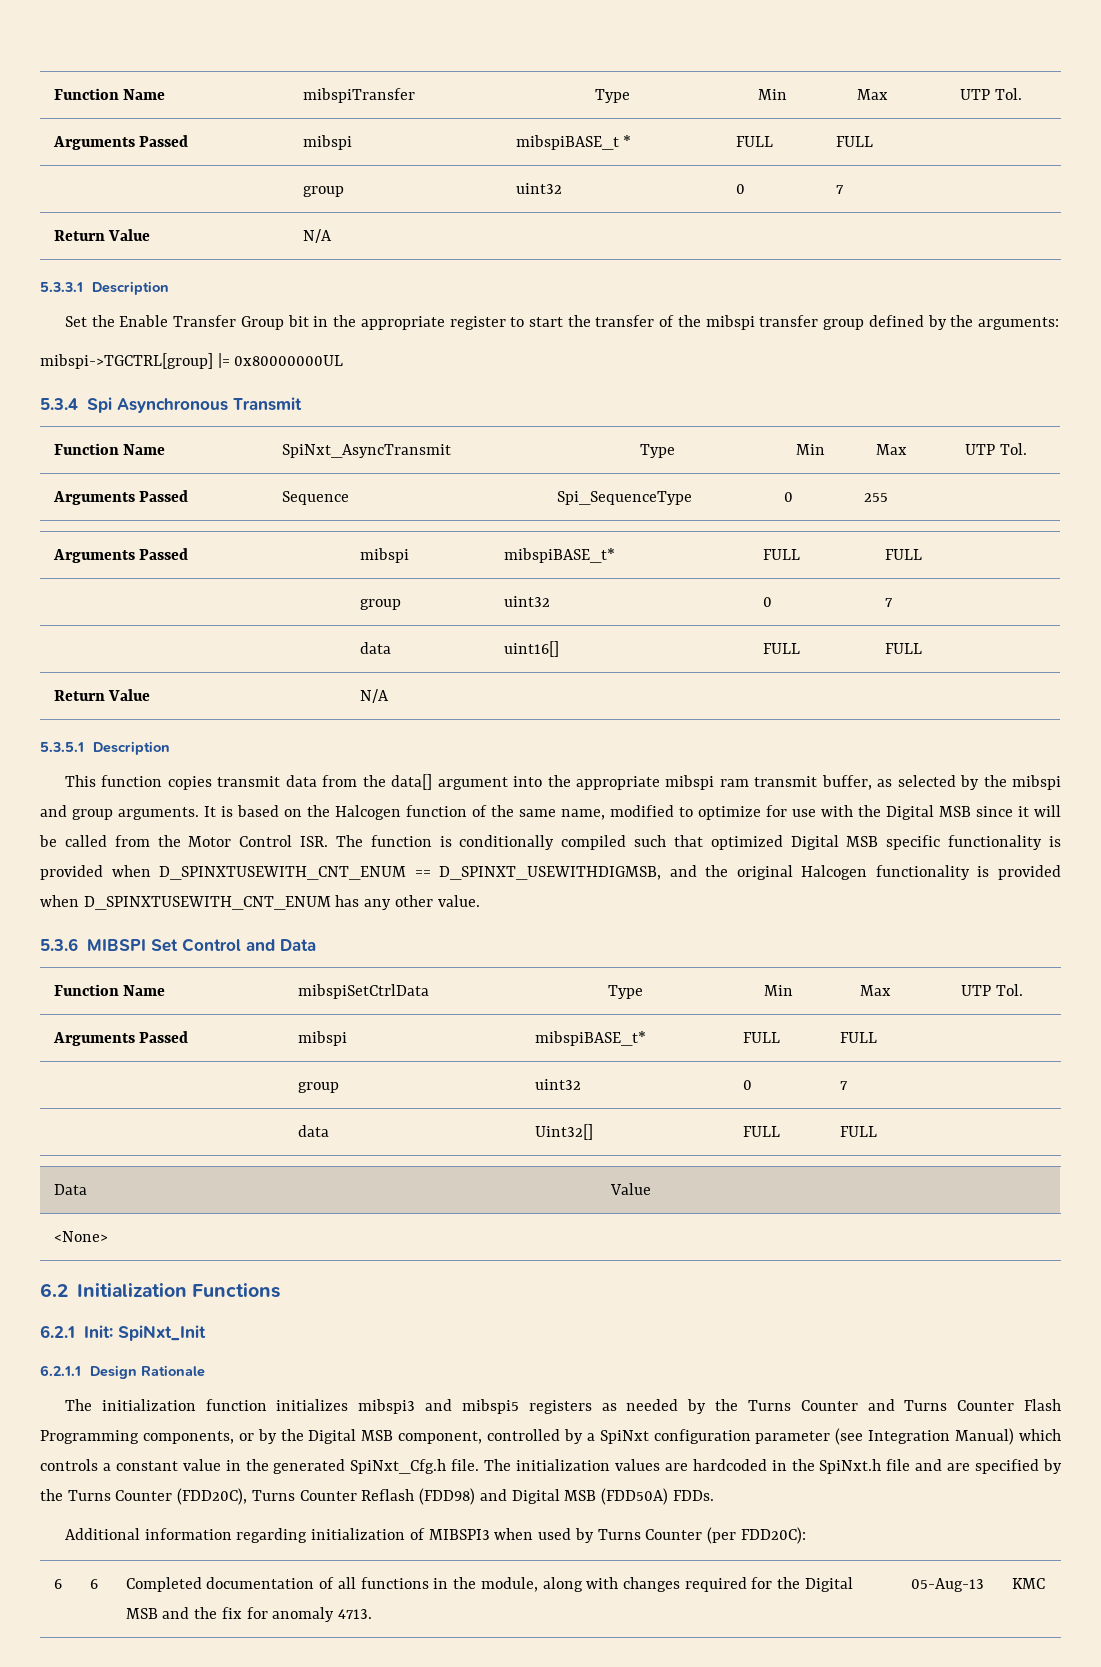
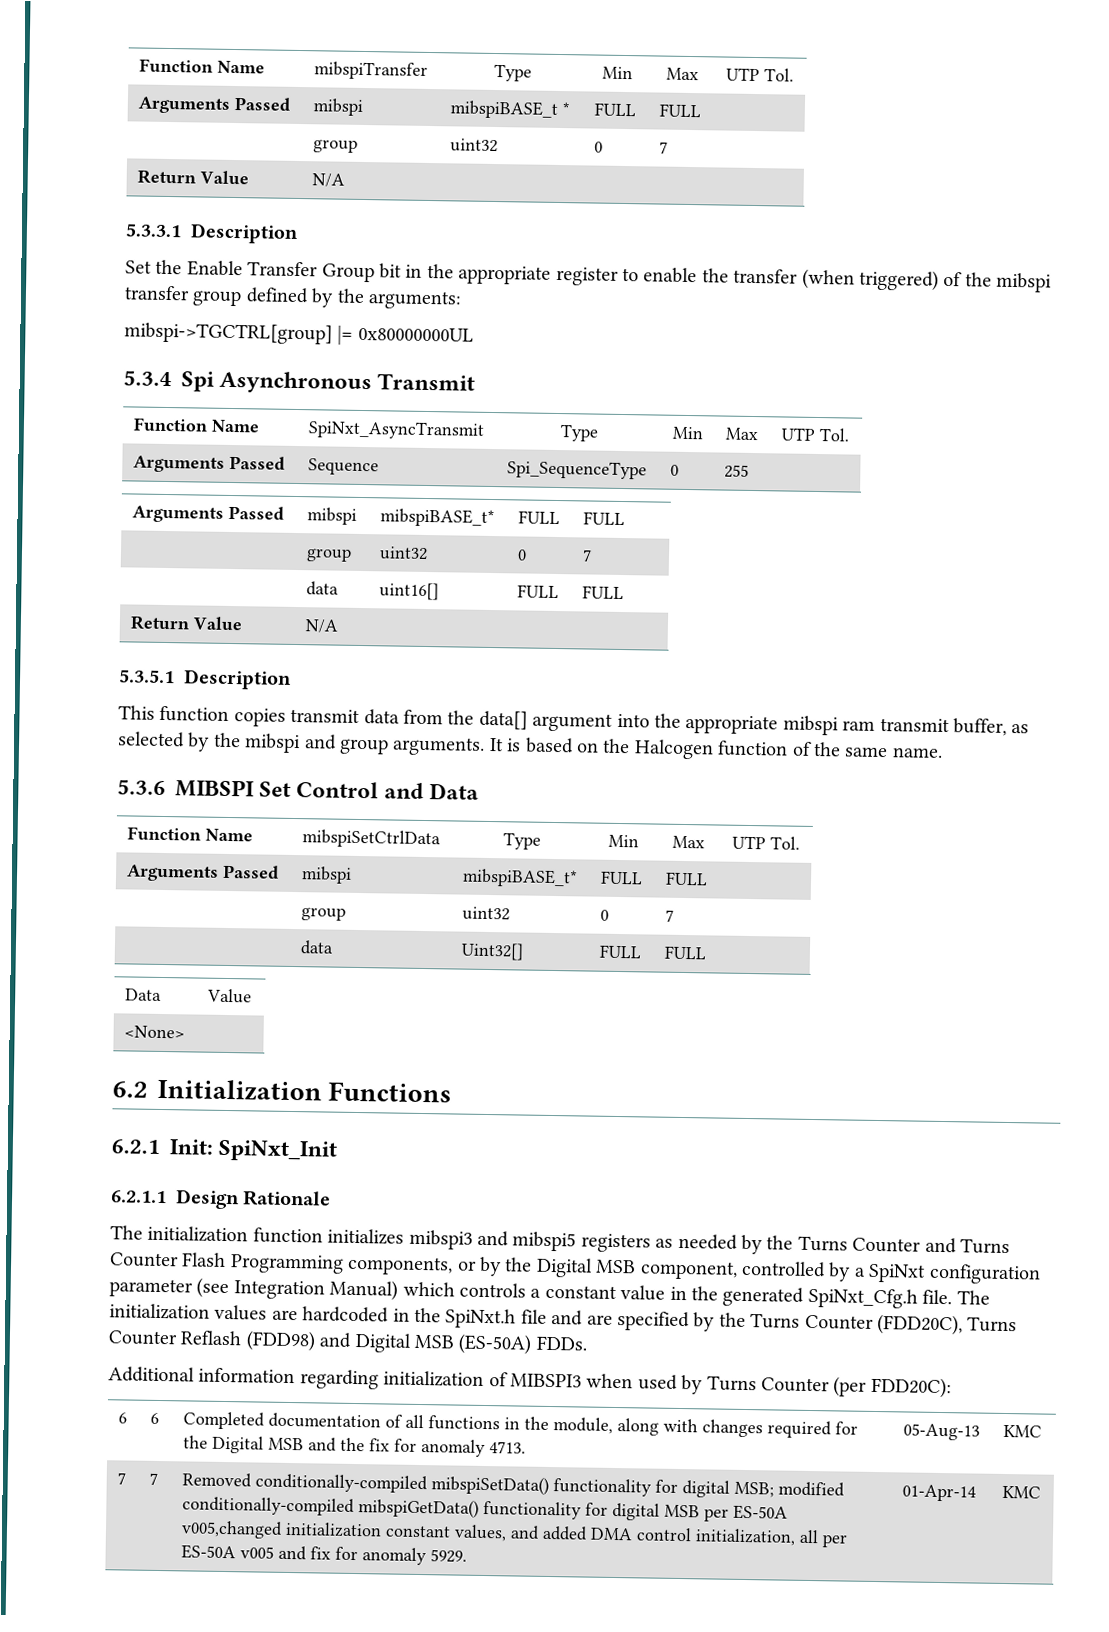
- Set the Enable Transfer Group bit in the appropriate register to start the transfer of the mibspi transfer group defined by the arguments:
+ Set the Enable Transfer Group bit in the appropriate register to enable the transfer (when triggered) of the mibspi transfer group defined by the arguments:
- It is based on the Halcogen function of the same name, modified to optimize for use with the Digital MSB since it will be called from the Motor Control ISR. The function is conditionally compiled such that optimized Digital MSB specific functionality is provided when D_SPINXTUSEWITH_CNT_ENUM == D_SPINXT_USEWITHDIGMSB, and the original Halcogen functionality is provided when D_SPINXTUSEWITH_CNT_ENUM has any other value.
+ It is based on the Halcogen function of the same name.
- The initialization values are hardcoded in the SpiNxt.h file and are specified by the Turns Counter (FDD20C), Turns Counter Reflash (FDD98) and Digital MSB (FDD50A) FDDs.
+ The initialization values are hardcoded in the SpiNxt.h file and are specified by the Turns Counter (FDD20C), Turns Counter Reflash (FDD98) and Digital MSB (ES-50A) FDDs.
+ 7 | 7 | Removed conditionally-compiled mibspiSetData() functionality for digital MSB; modified conditionally-compiled mibspiGetData() functionality for digital MSB per ES-50A v005,changed initialization constant values, and added DMA control initialization, all per ES-50A v005 and fix for anomaly 5929. | 01-Apr-14 | KMC

